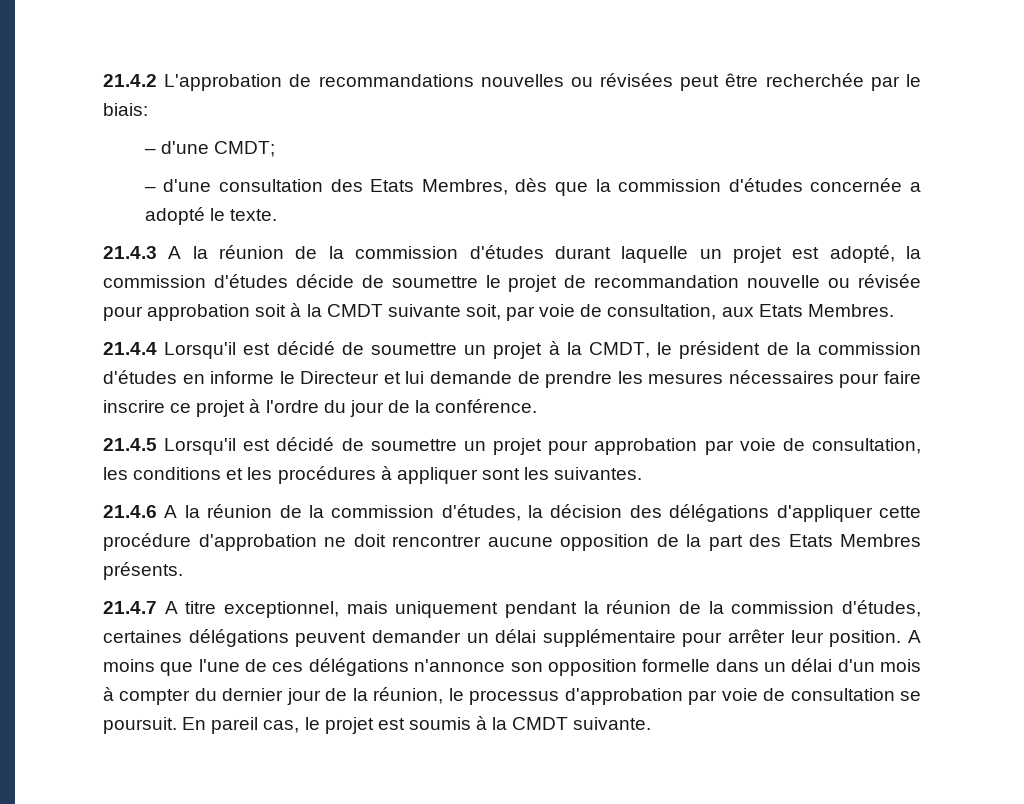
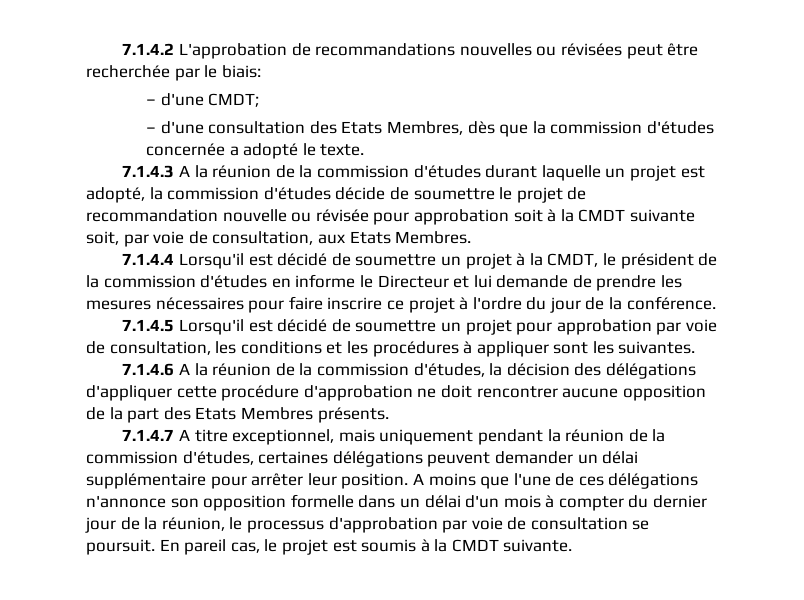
- 21.4.2 L'approbation de recommandations nouvelles ou révisées peut être recherchée par le biais:
+ 7.1.4.2 L'approbation de recommandations nouvelles ou révisées peut être recherchée par le biais:
- 21.4.3 A la réunion de la commission d'études durant laquelle un projet est adopté, la commission d'études décide de soumettre le projet de recommandation nouvelle ou révisée pour approbation soit à la CMDT suivante soit, par voie de consultation, aux Etats Membres.
+ 7.1.4.3 A la réunion de la commission d'études durant laquelle un projet est adopté, la commission d'études décide de soumettre le projet de recommandation nouvelle ou révisée pour approbation soit à la CMDT suivante soit, par voie de consultation, aux Etats Membres.
- 21.4.4 Lorsqu'il est décidé de soumettre un projet à la CMDT, le président de la commission d'études en informe le Directeur et lui demande de prendre les mesures nécessaires pour faire inscrire ce projet à l'ordre du jour de la conférence.
+ 7.1.4.4 Lorsqu'il est décidé de soumettre un projet à la CMDT, le président de la commission d'études en informe le Directeur et lui demande de prendre les mesures nécessaires pour faire inscrire ce projet à l'ordre du jour de la conférence.
- 21.4.5 Lorsqu'il est décidé de soumettre un projet pour approbation par voie de consultation, les conditions et les procédures à appliquer sont les suivantes.
+ 7.1.4.5 Lorsqu'il est décidé de soumettre un projet pour approbation par voie de consultation, les conditions et les procédures à appliquer sont les suivantes.
- 21.4.6 A la réunion de la commission d'études, la décision des délégations d'appliquer cette procédure d'approbation ne doit rencontrer aucune opposition de la part des Etats Membres présents.
+ 7.1.4.6 A la réunion de la commission d'études, la décision des délégations d'appliquer cette procédure d'approbation ne doit rencontrer aucune opposition de la part des Etats Membres présents.
- 21.4.7 A titre exceptionnel, mais uniquement pendant la réunion de la commission d'études, certaines délégations peuvent demander un délai supplémentaire pour arrêter leur position.
+ 7.1.4.7 A titre exceptionnel, mais uniquement pendant la réunion de la commission d'études, certaines délégations peuvent demander un délai supplémentaire pour arrêter leur position.

